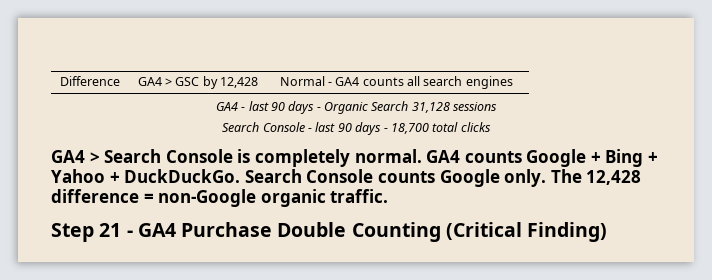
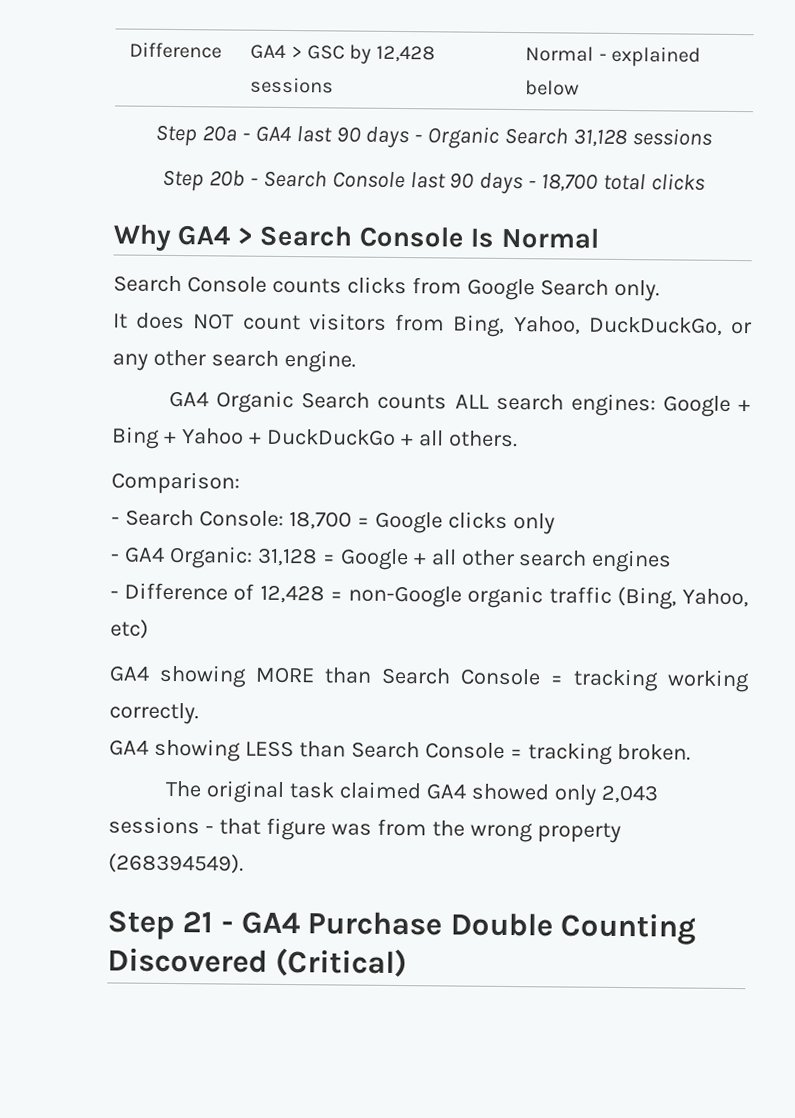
- Difference | GA4 > GSC by 12,428 | Normal - GA4 counts all search engines
- GA4 - last 90 days - Organic Search 31,128 sessions
+ Difference | GA4 > GSC by 12,428 sessions | Normal - explained below
+ Step 20a - GA4 last 90 days - Organic Search 31,128 sessions
- Search Console - last 90 days - 18,700 total clicks
+ Step 20b - Search Console last 90 days - 18,700 total clicks
- GA4 > Search Console is completely normal. GA4 counts Google + Bing + Yahoo + DuckDuckGo. Search Console counts Google only. The 12,428 difference = non-Google organic traffic.
+ Why GA4 > Search Console Is Normal
+ Search Console counts clicks from Google Search only.
+ It does NOT count visitors from Bing, Yahoo, DuckDuckGo, or any other search engine.
+ GA4 Organic Search counts ALL search engines: Google + Bing + Yahoo + DuckDuckGo + all others.
+ Comparison:
+ - Search Console: 18,700 = Google clicks only
+ - GA4 Organic: 31,128 = Google + all other search engines
+ - Difference of 12,428 = non-Google organic traffic (Bing, Yahoo, etc)
+ GA4 showing MORE than Search Console = tracking working correctly.
+ GA4 showing LESS than Search Console = tracking broken.
+ The original task claimed GA4 showed only 2,043 sessions - that figure was from the wrong property (268394549).
- Step 21 - GA4 Purchase Double Counting (Critical Finding)
+ Step 21 - GA4 Purchase Double Counting Discovered (Critical)

